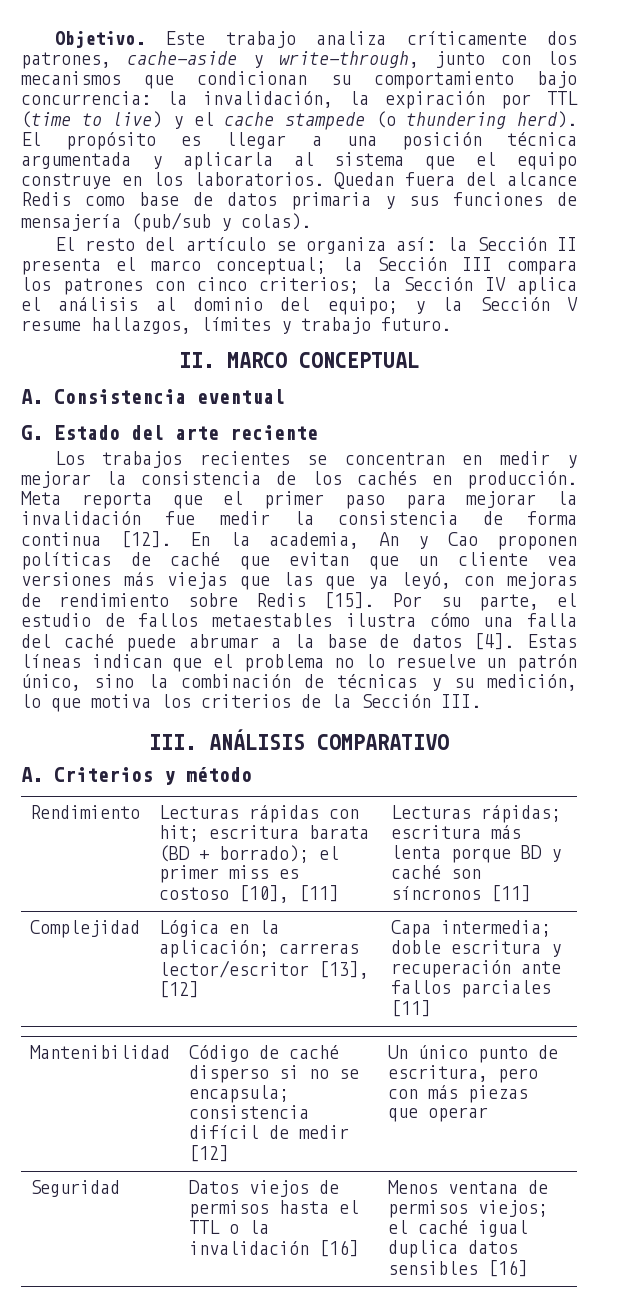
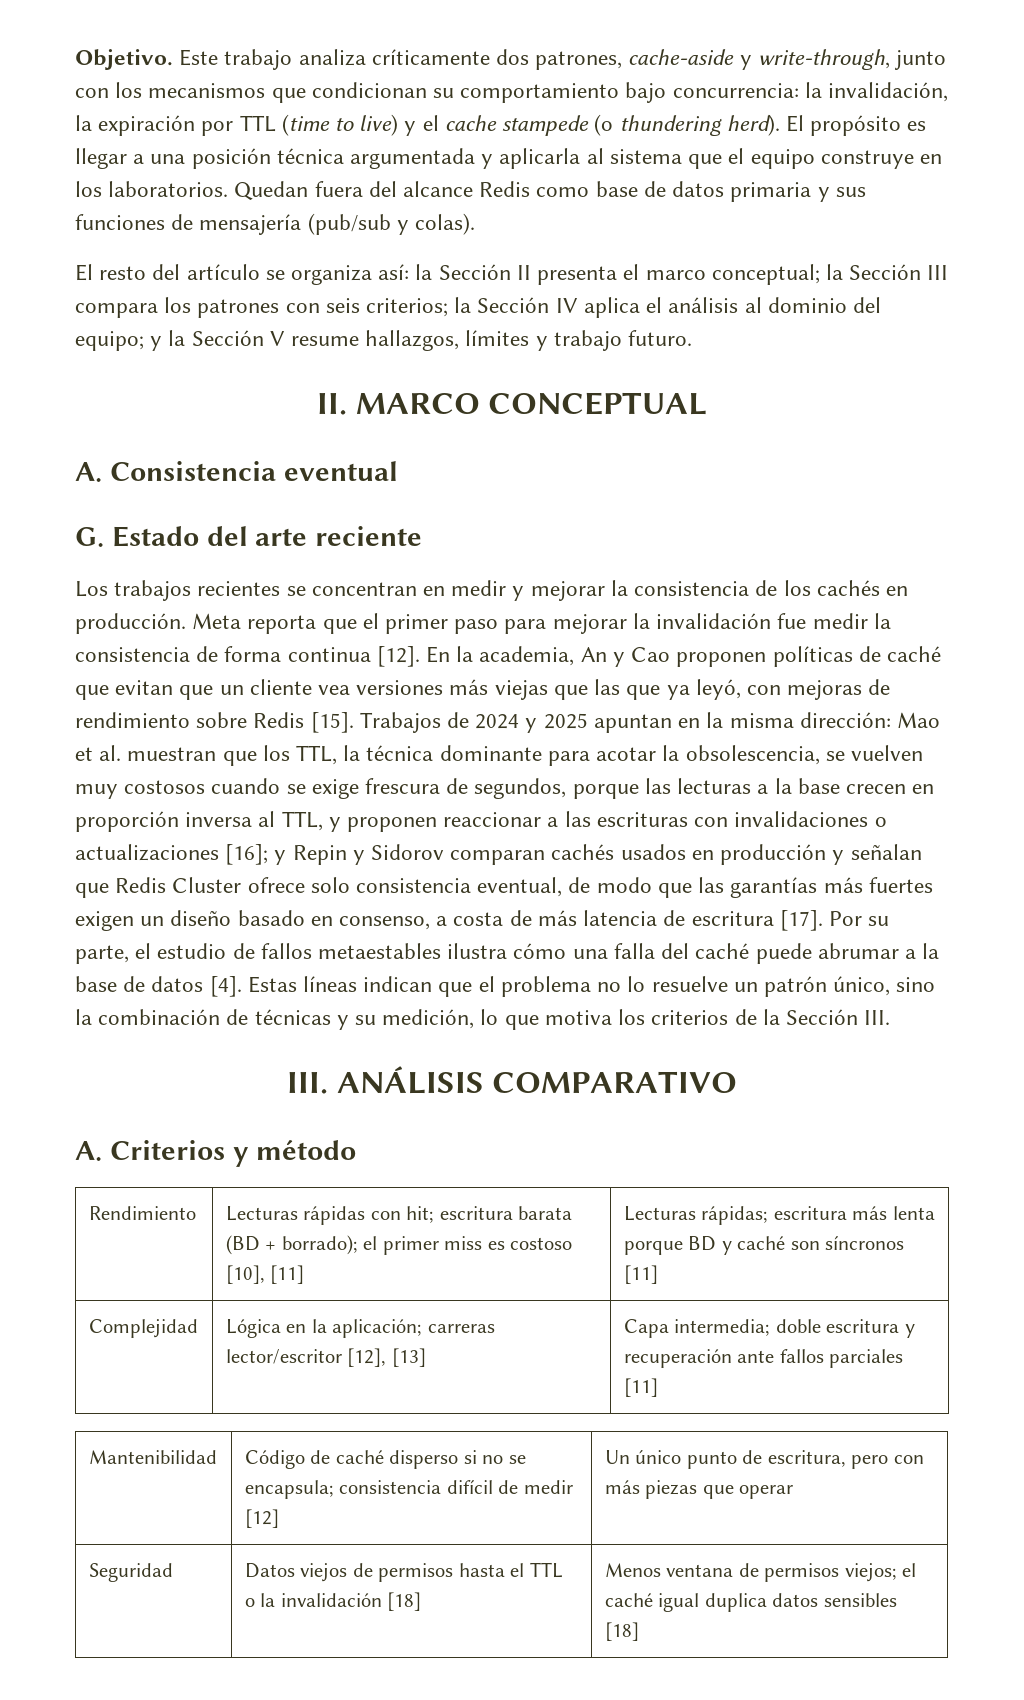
- El resto del artículo se organiza así: la Sección II presenta el marco conceptual; la Sección III compara los patrones con cinco criterios; la Sección IV aplica el análisis al dominio del equipo; y la Sección V resume hallazgos, límites y trabajo futuro.
+ El resto del artículo se organiza así: la Sección II presenta el marco conceptual; la Sección III compara los patrones con seis criterios; la Sección IV aplica el análisis al dominio del equipo; y la Sección V resume hallazgos, límites y trabajo futuro.
+ Trabajos de 2024 y 2025 apuntan en la misma dirección: Mao et al. muestran que los TTL, la técnica dominante para acotar la obsolescencia, se vuelven muy costosos cuando se exige frescura de segundos, porque las lecturas a la base crecen en proporción inversa al TTL, y proponen reaccionar a las escrituras con invalidaciones o actualizaciones [16]; y Repin y Sidorov comparan cachés usados en producción y señalan que Redis Cluster ofrece solo consistencia eventual, de modo que las garantías más fuertes exigen un diseño basado en consenso, a costa de más latencia de escritura [17].
- Complejidad | Lógica en la aplicación; carreras lector/escritor [13], [12] | Capa intermedia; doble escritura y recuperación ante fallos parciales [11]
+ Complejidad | Lógica en la aplicación; carreras lector/escritor [12], [13] | Capa intermedia; doble escritura y recuperación ante fallos parciales [11]
- Seguridad | Datos viejos de permisos hasta el TTL o la invalidación [16] | Menos ventana de permisos viejos; el caché igual duplica datos sensibles [16]
+ Seguridad | Datos viejos de permisos hasta el TTL o la invalidación [18] | Menos ventana de permisos viejos; el caché igual duplica datos sensibles [18]

